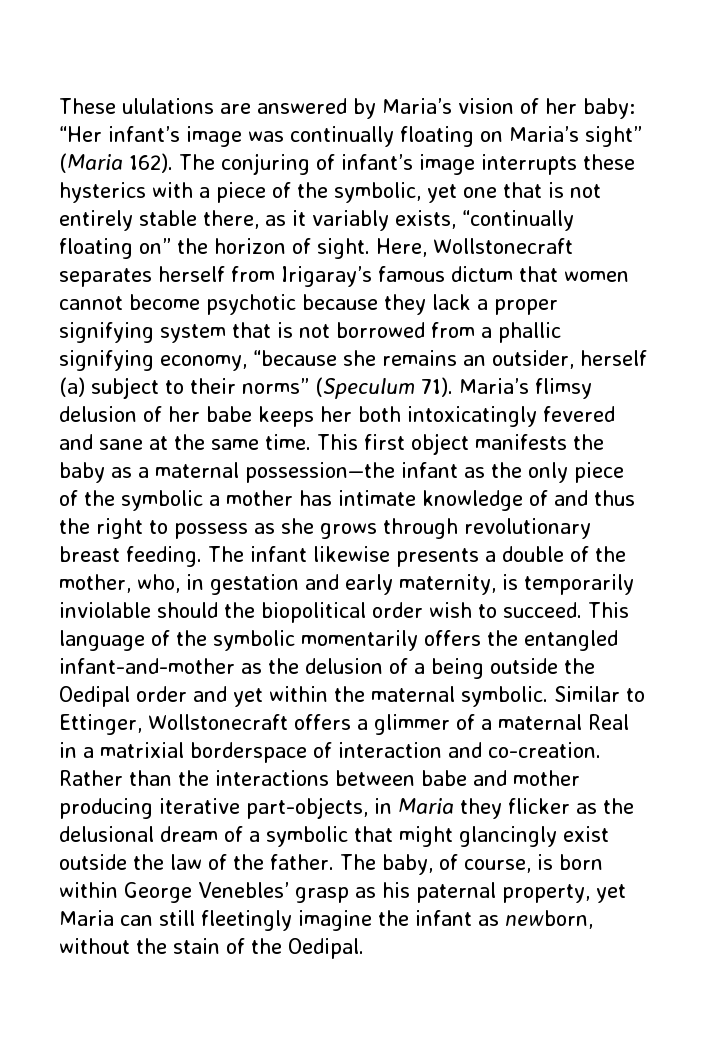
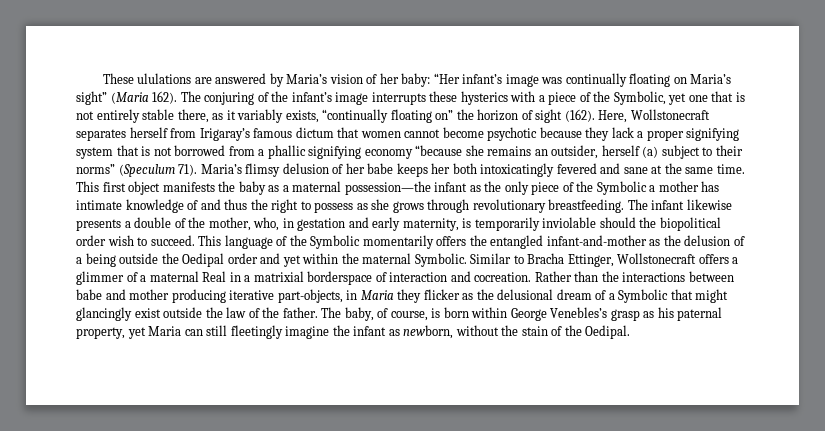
- The conjuring of infant’s image interrupts these hysterics with a piece of the symbolic, yet one that is not entirely stable there, as it variably exists, “continually floating on” the horizon of sight.
+ The conjuring of the infant’s image interrupts these hysterics with a piece of the Symbolic, yet one that is not entirely stable there, as it variably exists, “continually floating on” the horizon of sight (162).
- Here, Wollstonecraft separates herself from Irigaray’s famous dictum that women cannot become psychotic because they lack a proper signifying system that is not borrowed from a phallic signifying economy, “because she remains an outsider, herself (a) subject to their norms” (Speculum 71).
+ Here, Wollstonecraft separates herself from Irigaray’s famous dictum that women cannot become psychotic because they lack a proper signifying system that is not borrowed from a phallic signifying economy “because she remains an outsider, herself (a) subject to their norms” (Speculum 71).
- This first object manifests the baby as a maternal possession—the infant as the only piece of the symbolic a mother has intimate knowledge of and thus the right to possess as she grows through revolutionary breast feeding.
+ This first object manifests the baby as a maternal possession—the infant as the only piece of the Symbolic a mother has intimate knowledge of and thus the right to possess as she grows through revolutionary breastfeeding.
- This language of the symbolic momentarily offers the entangled infant-and-mother as the delusion of a being outside the Oedipal order and yet within the maternal symbolic.
+ This language of the Symbolic momentarily offers the entangled infant-and-mother as the delusion of a being outside the Oedipal order and yet within the maternal Symbolic.
- Similar to Ettinger, Wollstonecraft offers a glimmer of a maternal Real in a matrixial borderspace of interaction and co-creation.
+ Similar to Bracha Ettinger, Wollstonecraft offers a glimmer of a maternal Real in a matrixial borderspace of interaction and cocreation.
- Rather than the interactions between babe and mother producing iterative part-objects, in Maria they flicker as the delusional dream of a symbolic that might glancingly exist outside the law of the father.
+ Rather than the interactions between babe and mother producing iterative part-objects, in Maria they flicker as the delusional dream of a Symbolic that might glancingly exist outside the law of the father.
- The baby, of course, is born within George Venebles’ grasp as his paternal property, yet Maria can still fleetingly imagine the infant as newborn, without the stain of the Oedipal.
+ The baby, of course, is born within George Venebles’s grasp as his paternal property, yet Maria can still fleetingly imagine the infant as newborn, without the stain of the Oedipal.

